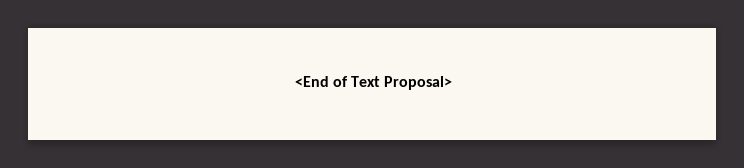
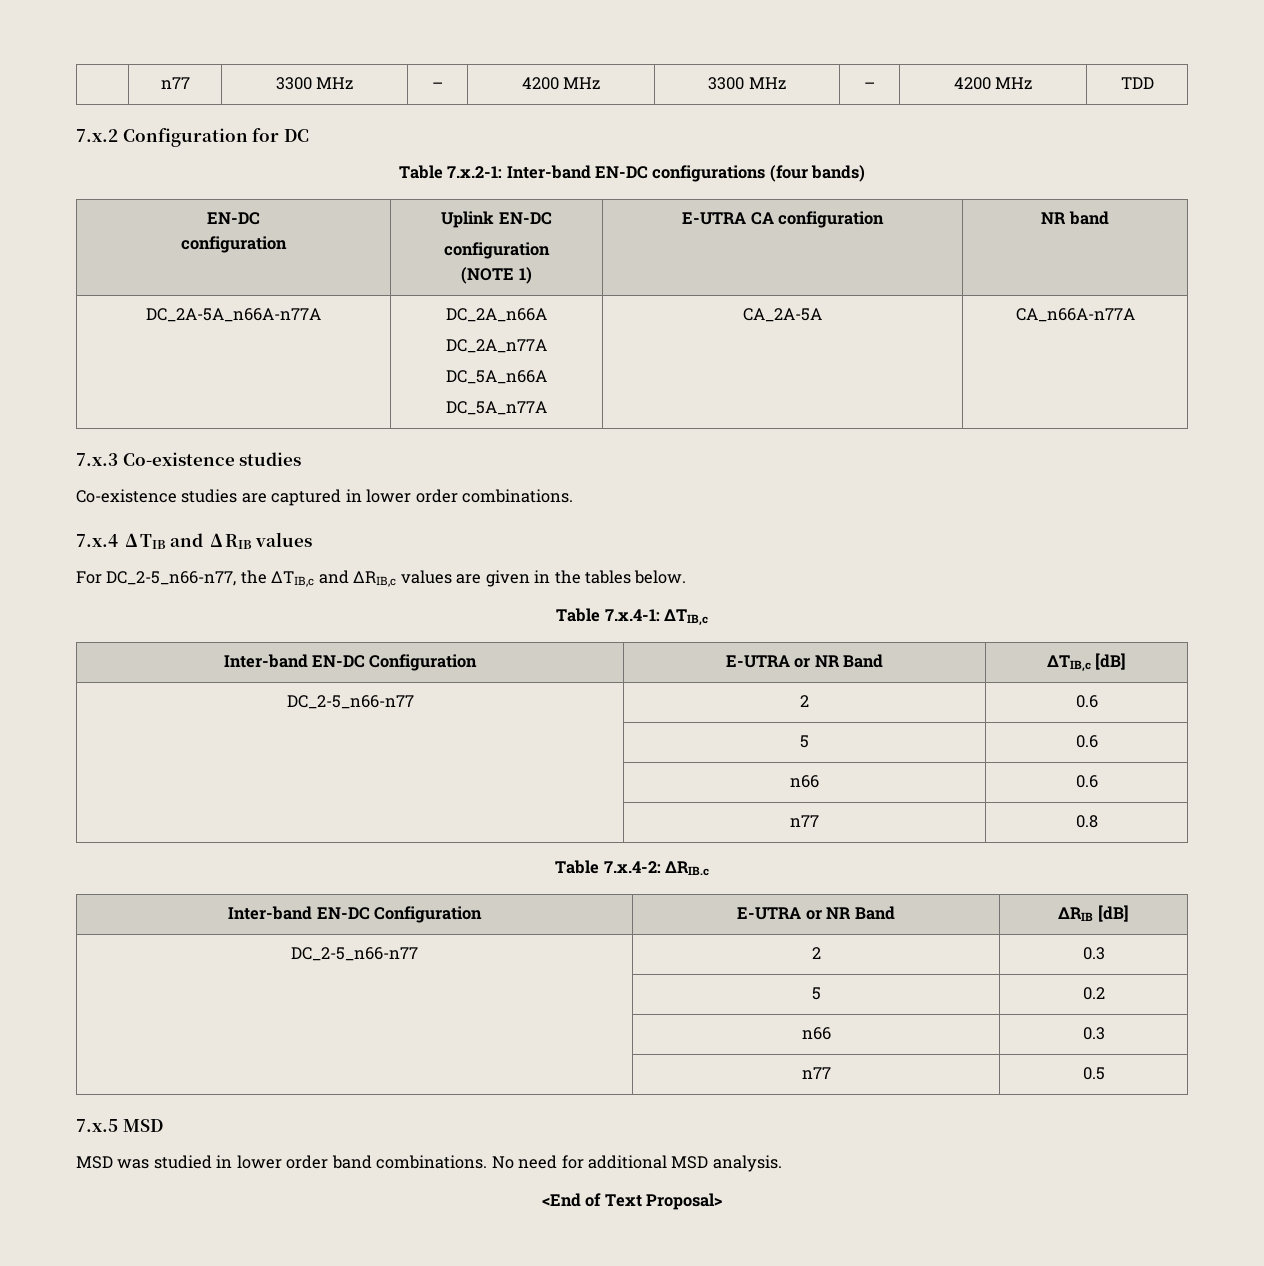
+ | n77 | 3300 MHz | – | 4200 MHz | 3300 MHz | – | 4200 MHz | TDD
+ 7.x.2 Configuration for DC
+ Table 7.x.2-1: Inter-band EN-DC configurations (four bands)
+ EN-DC
+ configuration | Uplink EN-DC
+ configuration
+ (NOTE 1) | E-UTRA CA configuration | NR band
+ DC_2A-5A_n66A-n77A | DC_2A_n66A
+ DC_2A_n77A
+ DC_5A_n66A
+ DC_5A_n77A | CA_2A-5A | CA_n66A-n77A
+ 7.x.3 Co-existence studies
+ Co-existence studies are captured in lower order combinations.
+ 7.x.4 ∆TIB and ∆RIB values
+ For DC_2-5_n66-n77, the ΔTIB,c and ΔRIB,c values are given in the tables below.
+ Table 7.x.4-1: ΔTIB,c
+ Inter-band EN-DC Configuration | E-UTRA or NR Band | ΔTIB,c [dB]
+ DC_2-5_n66-n77 | 2 | 0.6
+ | 5 | 0.6
+ | n66 | 0.6
+ | n77 | 0.8
+ Table 7.x.4-2: ΔRIB.c
+ Inter-band EN-DC Configuration | E-UTRA or NR Band | ΔRIB [dB]
+ DC_2-5_n66-n77 | 2 | 0.3
+ | 5 | 0.2
+ | n66 | 0.3
+ | n77 | 0.5
+ 7.x.5 MSD
+ MSD was studied in lower order band combinations. No need for additional MSD analysis.

